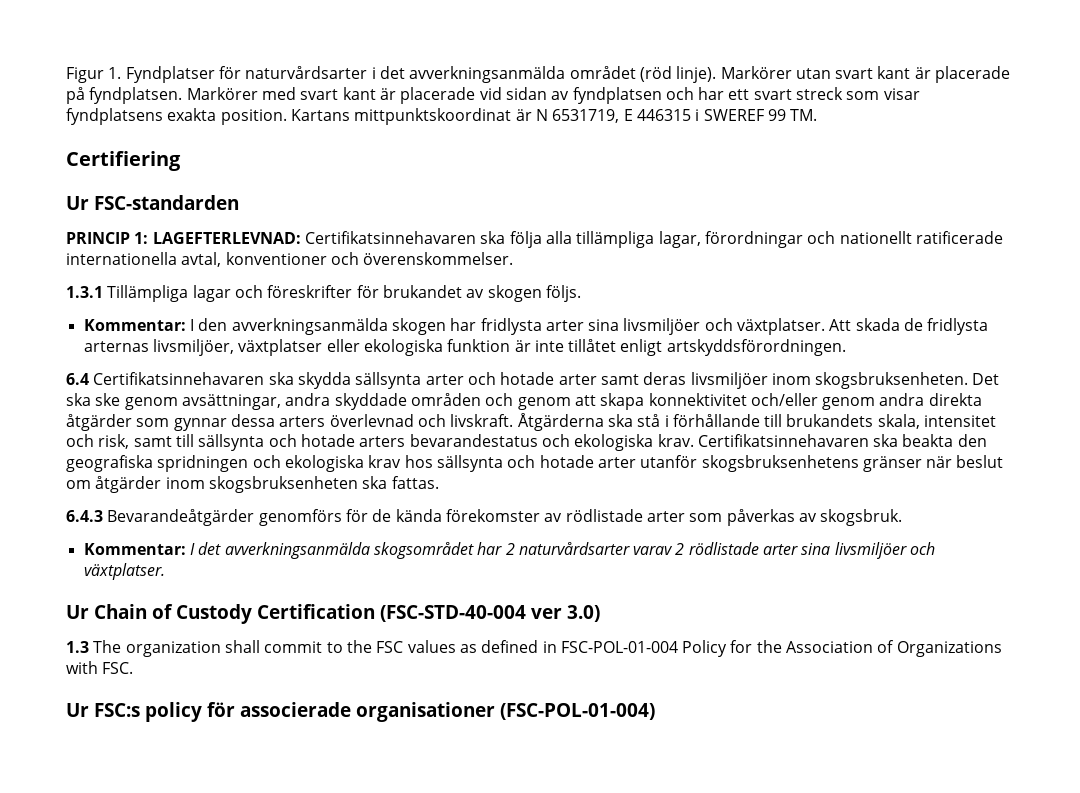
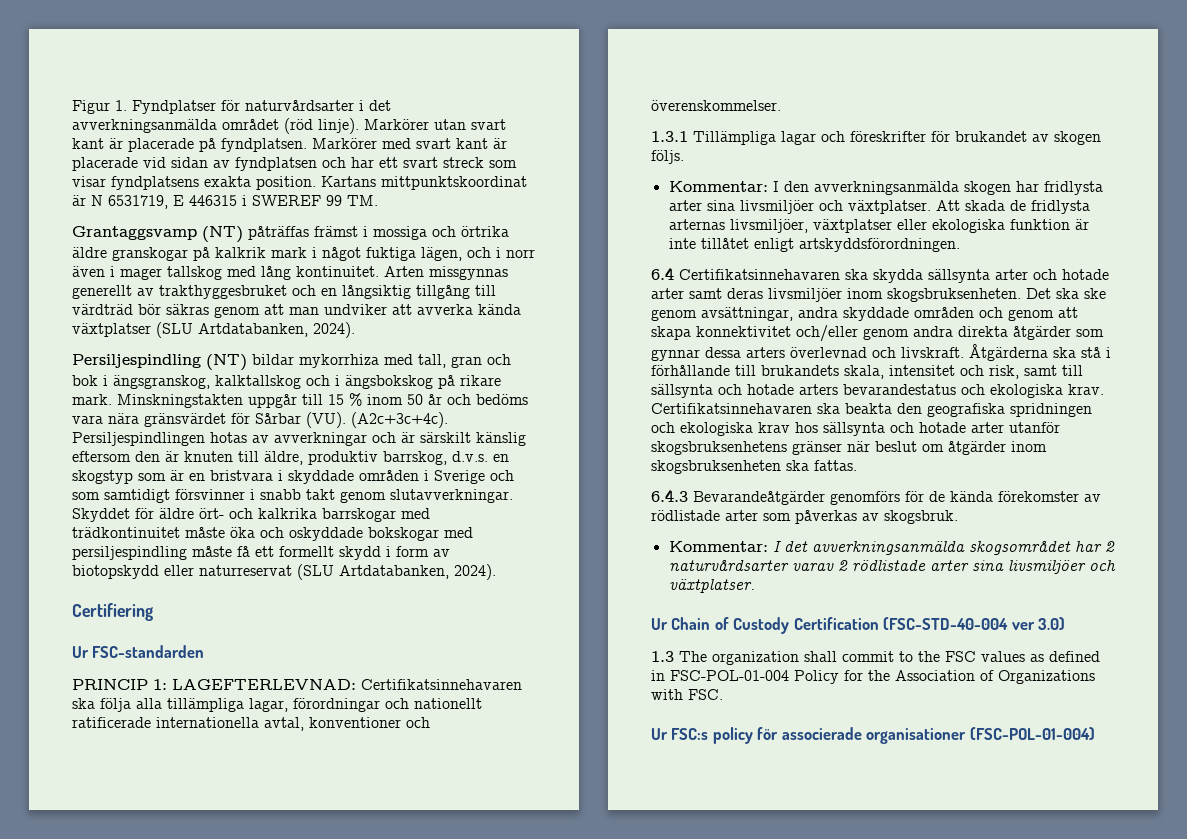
+ Grantaggsvamp (NT) påträffas främst i mossiga och örtrika äldre granskogar på kalkrik mark i något fuktiga lägen, och i norr även i mager tallskog med lång kontinuitet. Arten missgynnas generellt av trakthyggesbruket och en långsiktig tillgång till värdträd bör säkras genom att man undviker att avverka kända växtplatser (SLU Artdatabanken, 2024).
+ Persiljespindling (NT) bildar mykorrhiza med tall, gran och bok i ängsgranskog, kalktallskog och i ängsbokskog på rikare mark. Minskningstakten uppgår till 15 % inom 50 år och bedöms vara nära gränsvärdet för Sårbar (VU). (A2c+3c+4c). Persiljespindlingen hotas av avverkningar och är särskilt känslig eftersom den är knuten till äldre, produktiv barrskog, d.v.s. en skogstyp som är en bristvara i skyddade områden i Sverige och som samtidigt försvinner i snabb takt genom slutavverkningar. Skyddet för äldre ört- och kalkrika barrskogar med trädkontinuitet måste öka och oskyddade bokskogar med persiljespindling måste få ett formellt skydd i form av biotopskydd eller naturreservat (SLU Artdatabanken, 2024).

